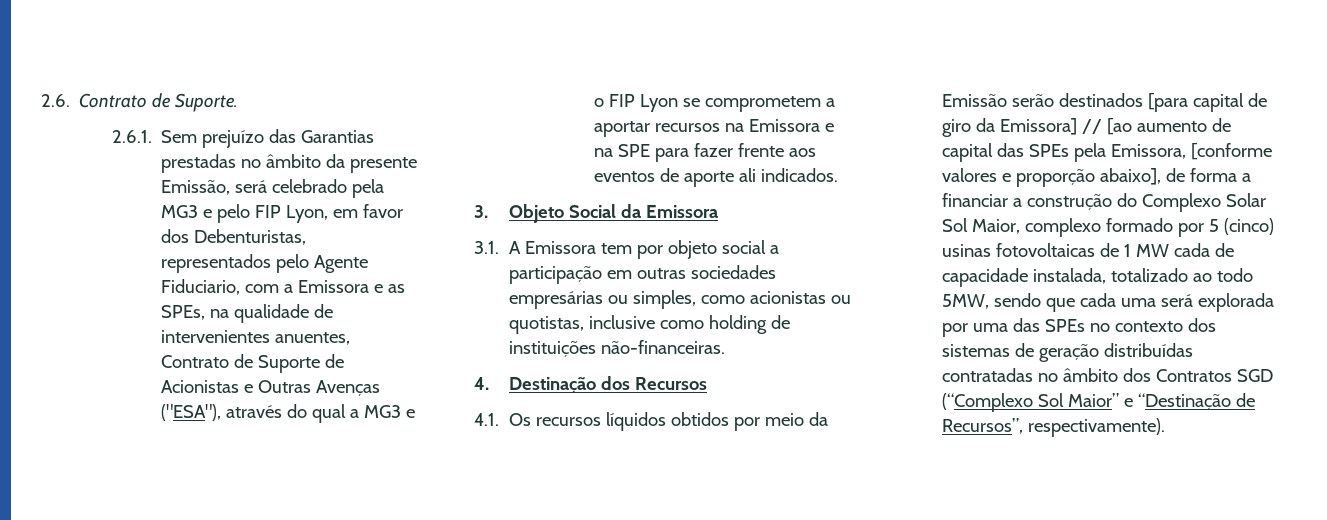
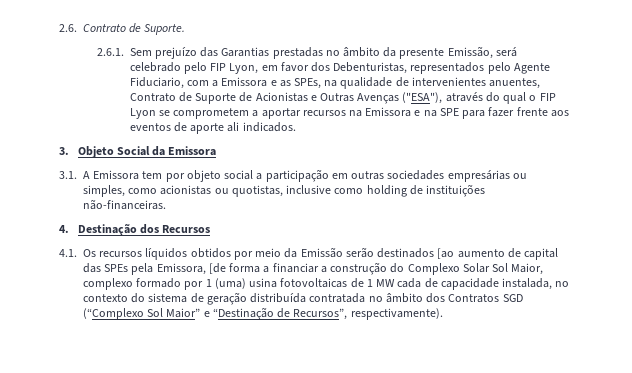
- 2.6.1. Sem prejuízo das Garantias prestadas no âmbito da presente Emissão, será celebrado pela MG3 e pelo FIP Lyon, em favor dos Debenturistas, representados pelo Agente Fiduciario, com a Emissora e as SPEs, na qualidade de intervenientes anuentes, Contrato de Suporte de Acionistas e Outras Avenças ("ESA"), através do qual a MG3 e o FIP Lyon se comprometem a aportar recursos na Emissora e na SPE para fazer frente aos eventos de aporte ali indicados.
+ 2.6.1. Sem prejuízo das Garantias prestadas no âmbito da presente Emissão, será celebrado pelo FIP Lyon, em favor dos Debenturistas, representados pelo Agente Fiduciario, com a Emissora e as SPEs, na qualidade de intervenientes anuentes, Contrato de Suporte de Acionistas e Outras Avenças ("ESA"), através do qual o FIP Lyon se comprometem a aportar recursos na Emissora e na SPE para fazer frente aos eventos de aporte ali indicados.
- 4.1. Os recursos líquidos obtidos por meio da Emissão serão destinados [para capital de giro da Emissora] // [ao aumento de capital das SPEs pela Emissora, [conforme valores e proporção abaixo], de forma a financiar a construção do Complexo Solar Sol Maior, complexo formado por 5 (cinco) usinas fotovoltaicas de 1 MW cada de capacidade instalada, totalizado ao todo 5MW, sendo que cada uma será explorada por uma das SPEs no contexto dos sistemas de geração distribuídas contratadas no âmbito dos Contratos SGD (“Complexo Sol Maior” e “Destinação de Recursos”, respectivamente).
+ 4.1. Os recursos líquidos obtidos por meio da Emissão serão destinados [ao aumento de capital das SPEs pela Emissora, [de forma a financiar a construção do Complexo Solar Sol Maior, complexo formado por 1 (uma) usina fotovoltaicas de 1 MW cada de capacidade instalada, no contexto do sistema de geração distribuída contratada no âmbito dos Contratos SGD (“Complexo Sol Maior” e “Destinação de Recursos”, respectivamente).

